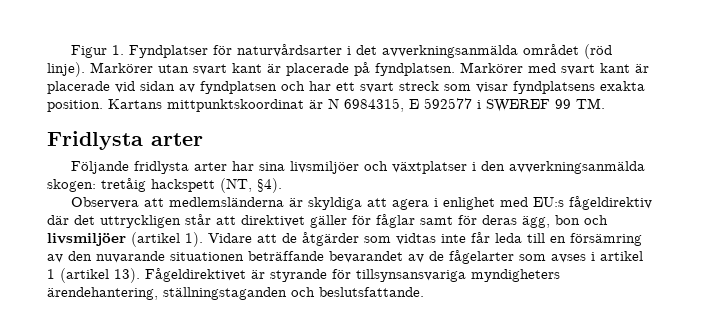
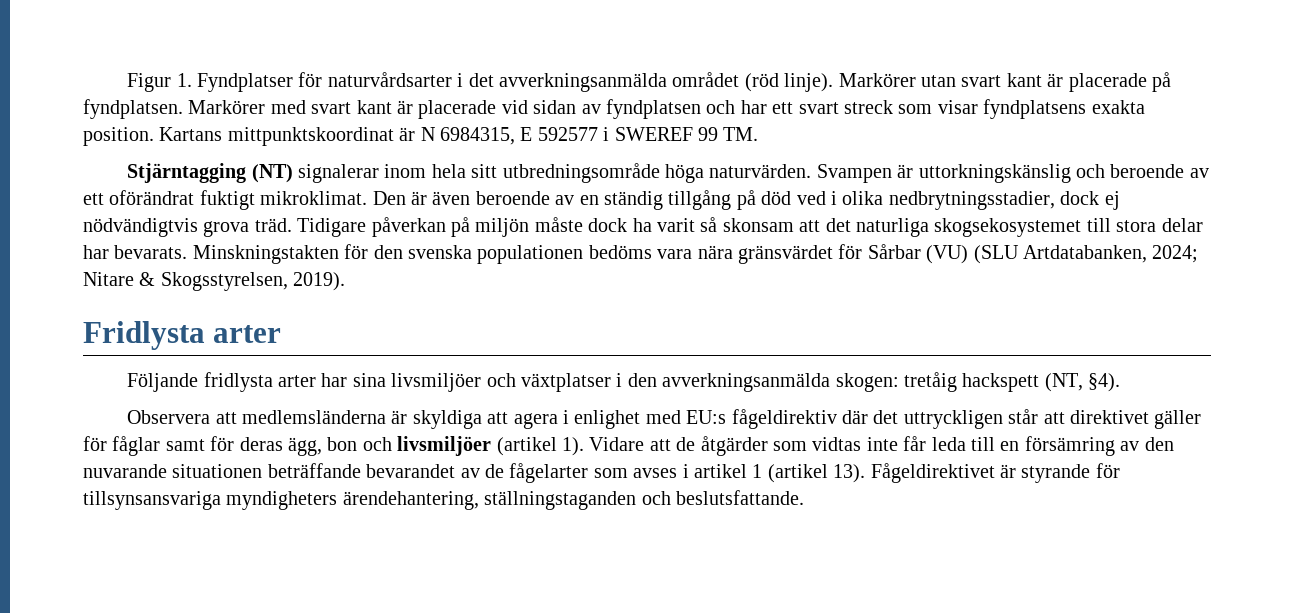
+ Stjärntagging (NT) signalerar inom hela sitt utbredningsområde höga naturvärden. Svampen är uttorkningskänslig och beroende av ett oförändrat fuktigt mikroklimat. Den är även beroende av en ständig tillgång på död ved i olika nedbrytningsstadier, dock ej nödvändigtvis grova träd. Tidigare påverkan på miljön måste dock ha varit så skonsam att det naturliga skogsekosystemet till stora delar har bevarats. Minskningstakten för den svenska populationen bedöms vara nära gränsvärdet för Sårbar (VU) (SLU Artdatabanken, 2024; Nitare & Skogsstyrelsen, 2019).

